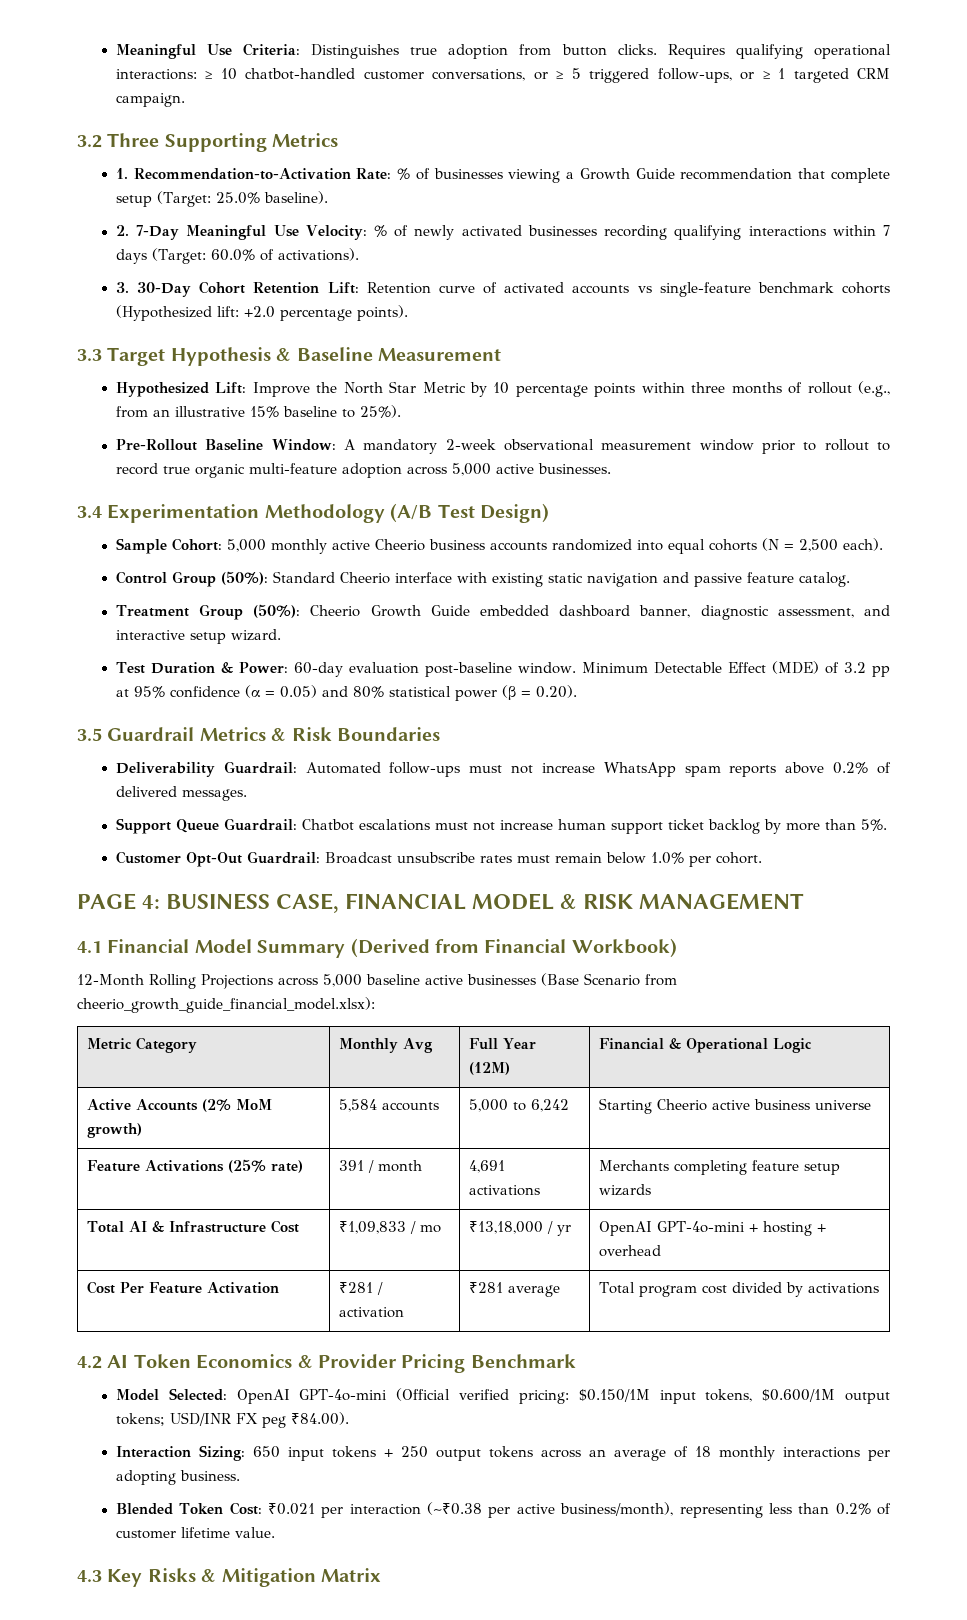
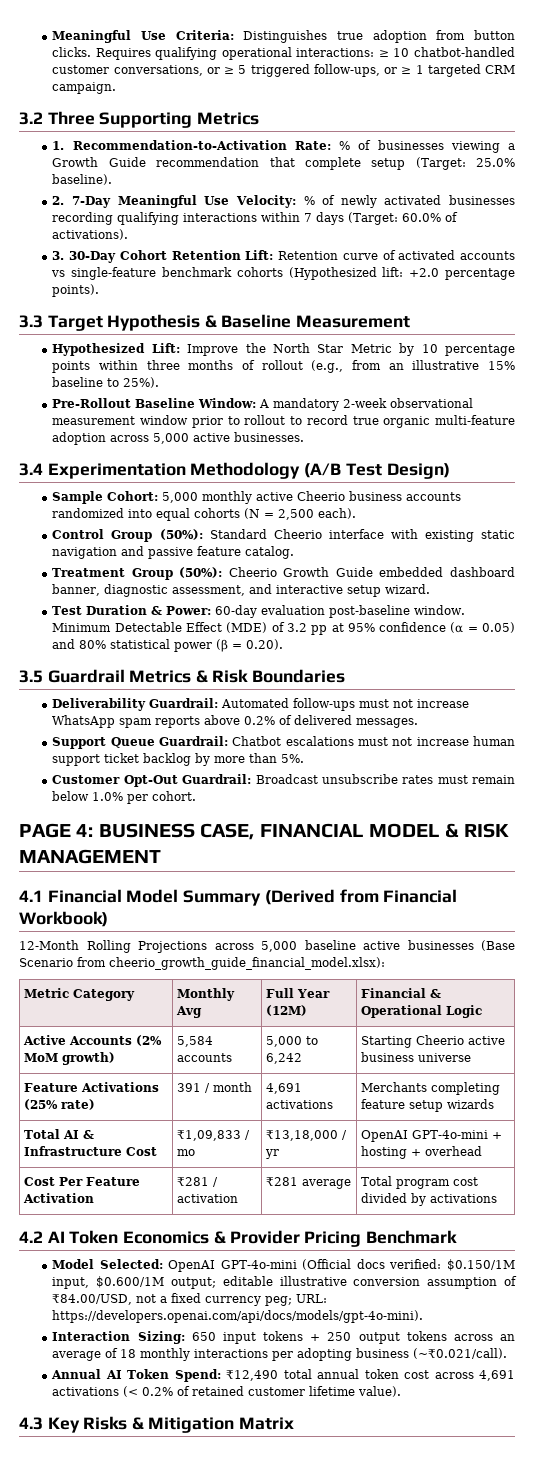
- Model Selected: OpenAI GPT-4o-mini (Official verified pricing: $0.150/1M input tokens, $0.600/1M output tokens; USD/INR FX peg ₹84.00).
+ Model Selected: OpenAI GPT-4o-mini (Official docs verified: $0.150/1M input, $0.600/1M output; editable illustrative conversion assumption of ₹84.00/USD, not a fixed currency peg; URL: https://developers.openai.com/api/docs/models/gpt-4o-mini).
- Interaction Sizing: 650 input tokens + 250 output tokens across an average of 18 monthly interactions per adopting business.
- Blended Token Cost: ₹0.021 per interaction (~₹0.38 per active business/month), representing less than 0.2% of customer lifetime value.
+ Interaction Sizing: 650 input tokens + 250 output tokens across an average of 18 monthly interactions per adopting business (~₹0.021/call).
+ Annual AI Token Spend: ₹12,490 total annual token cost across 4,691 activations (< 0.2% of retained customer lifetime value).

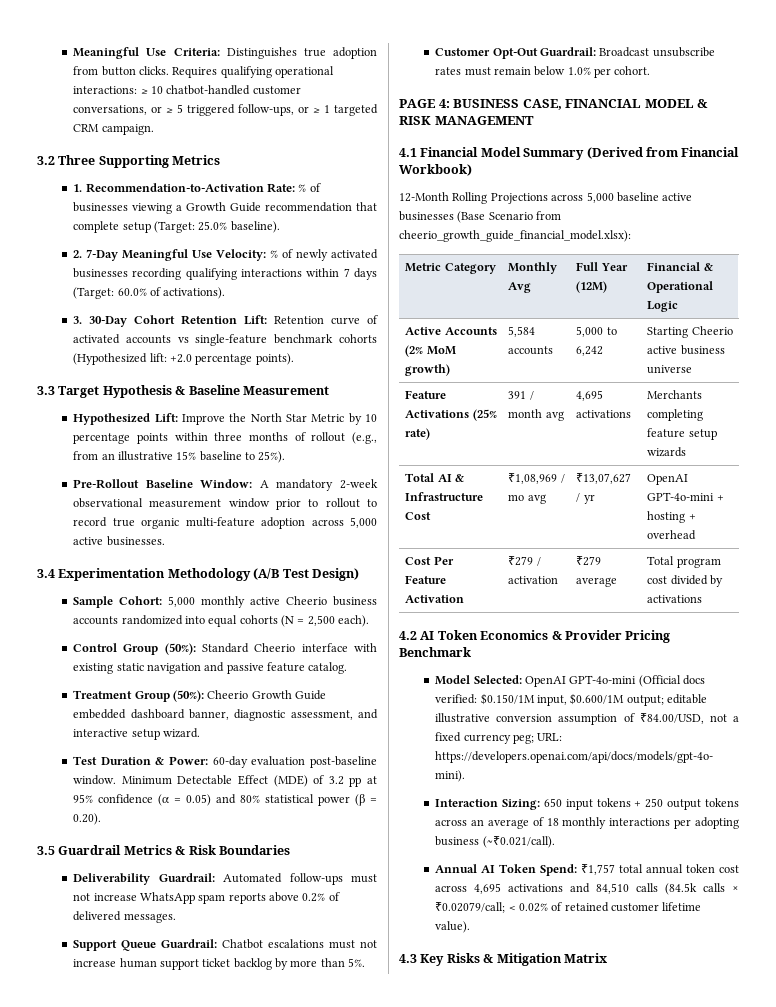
- Feature Activations (25% rate) | 391 / month | 4,691 activations | Merchants completing feature setup wizards
+ Feature Activations (25% rate) | 391 / month avg | 4,695 activations | Merchants completing feature setup wizards
- Total AI & Infrastructure Cost | ₹1,09,833 / mo | ₹13,18,000 / yr | OpenAI GPT-4o-mini + hosting + overhead
+ Total AI & Infrastructure Cost | ₹1,08,969 / mo avg | ₹13,07,627 / yr | OpenAI GPT-4o-mini + hosting + overhead
- Cost Per Feature Activation | ₹281 / activation | ₹281 average | Total program cost divided by activations
+ Cost Per Feature Activation | ₹279 / activation | ₹279 average | Total program cost divided by activations
- Annual AI Token Spend: ₹12,490 total annual token cost across 4,691 activations (< 0.2% of retained customer lifetime value).
+ Annual AI Token Spend: ₹1,757 total annual token cost across 4,695 activations and 84,510 calls (84.5k calls × ₹0.02079/call; < 0.02% of retained customer lifetime value).

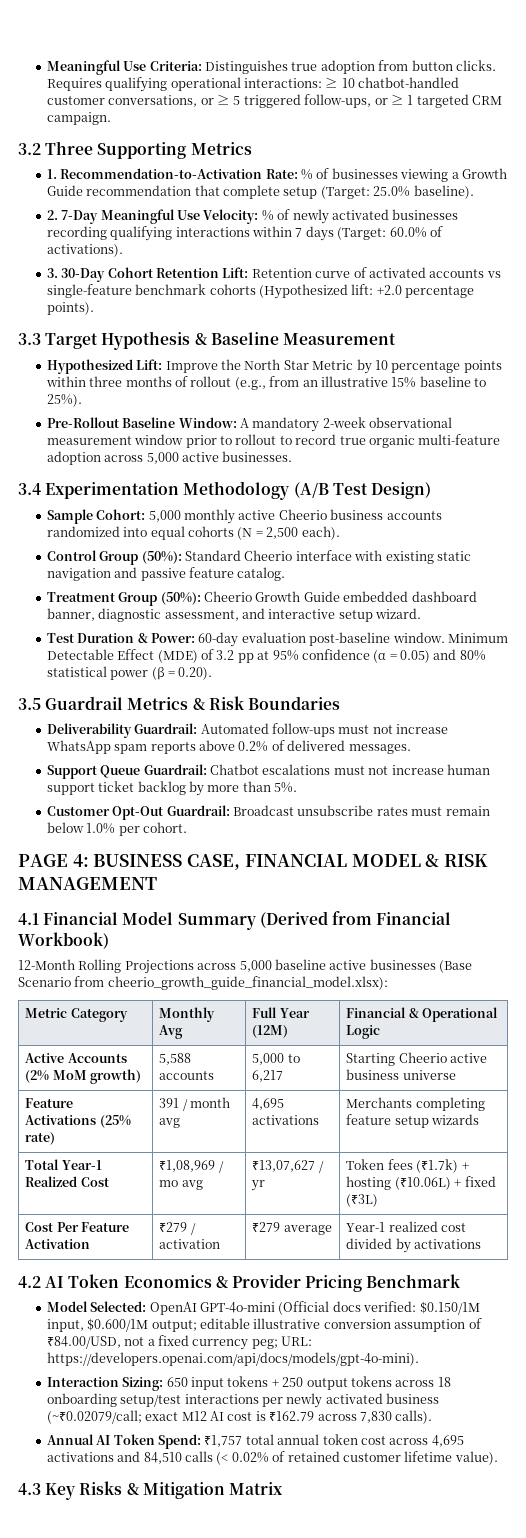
- Active Accounts (2% MoM growth) | 5,584 accounts | 5,000 to 6,242 | Starting Cheerio active business universe
+ Active Accounts (2% MoM growth) | 5,588 accounts | 5,000 to 6,217 | Starting Cheerio active business universe
- Total AI & Infrastructure Cost | ₹1,08,969 / mo avg | ₹13,07,627 / yr | OpenAI GPT-4o-mini + hosting + overhead
+ Total Year-1 Realized Cost | ₹1,08,969 / mo avg | ₹13,07,627 / yr | Token fees (₹1.7k) + hosting (₹10.06L) + fixed (₹3L)
- Cost Per Feature Activation | ₹279 / activation | ₹279 average | Total program cost divided by activations
+ Cost Per Feature Activation | ₹279 / activation | ₹279 average | Year-1 realized cost divided by activations
- Interaction Sizing: 650 input tokens + 250 output tokens across an average of 18 monthly interactions per adopting business (~₹0.021/call).
+ Interaction Sizing: 650 input tokens + 250 output tokens across 18 onboarding setup/test interactions per newly activated business (~₹0.02079/call; exact M12 AI cost is ₹162.79 across 7,830 calls).
- Annual AI Token Spend: ₹1,757 total annual token cost across 4,695 activations and 84,510 calls (84.5k calls × ₹0.02079/call; < 0.02% of retained customer lifetime value).
+ Annual AI Token Spend: ₹1,757 total annual token cost across 4,695 activations and 84,510 calls (< 0.02% of retained customer lifetime value).

